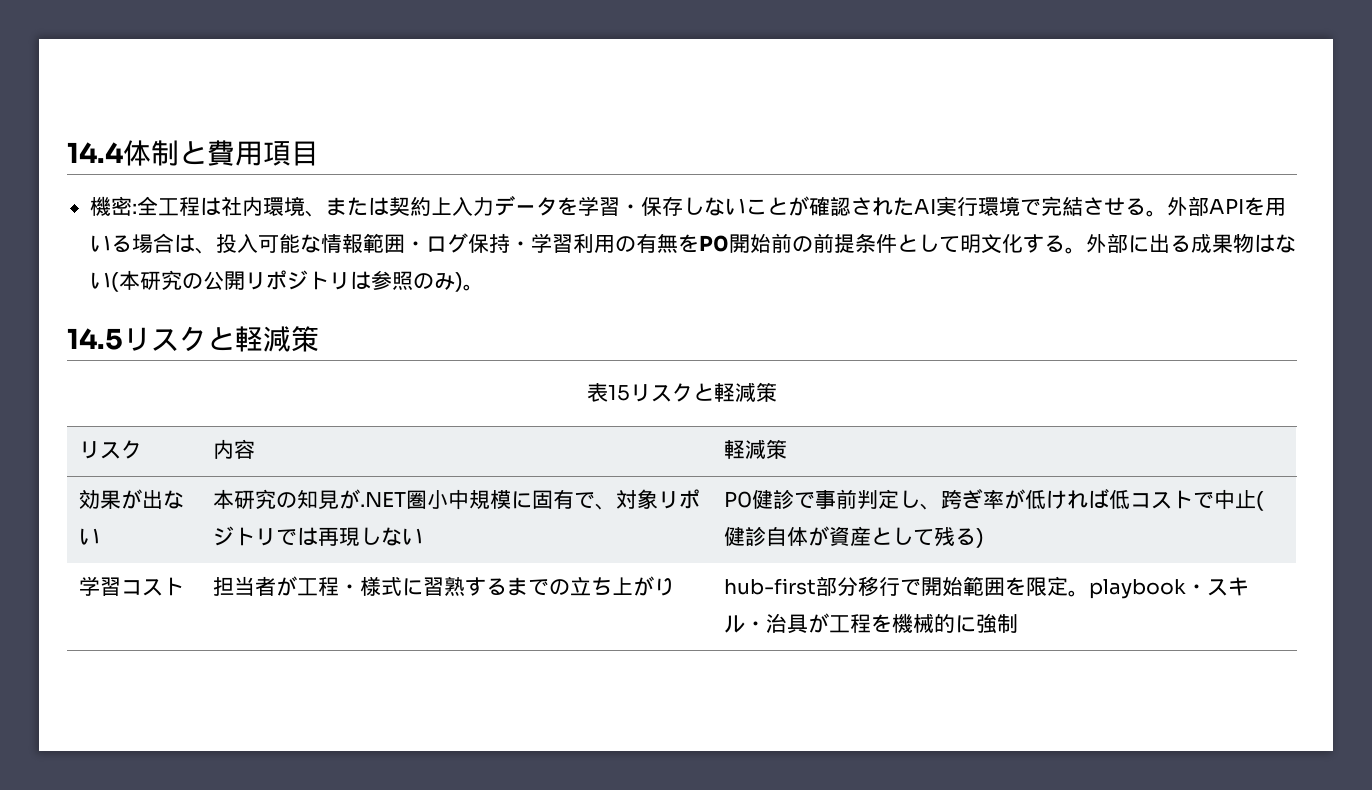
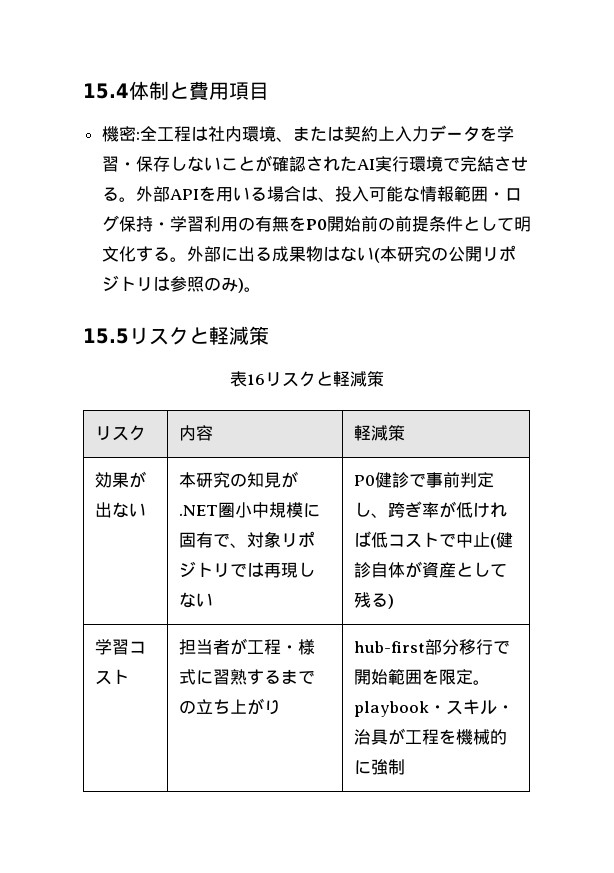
- 14.4体制と費用項目
+ 15.4体制と費用項目
- 14.5リスクと軽減策
+ 15.5リスクと軽減策
- 表15リスクと軽減策
+ 表16リスクと軽減策

